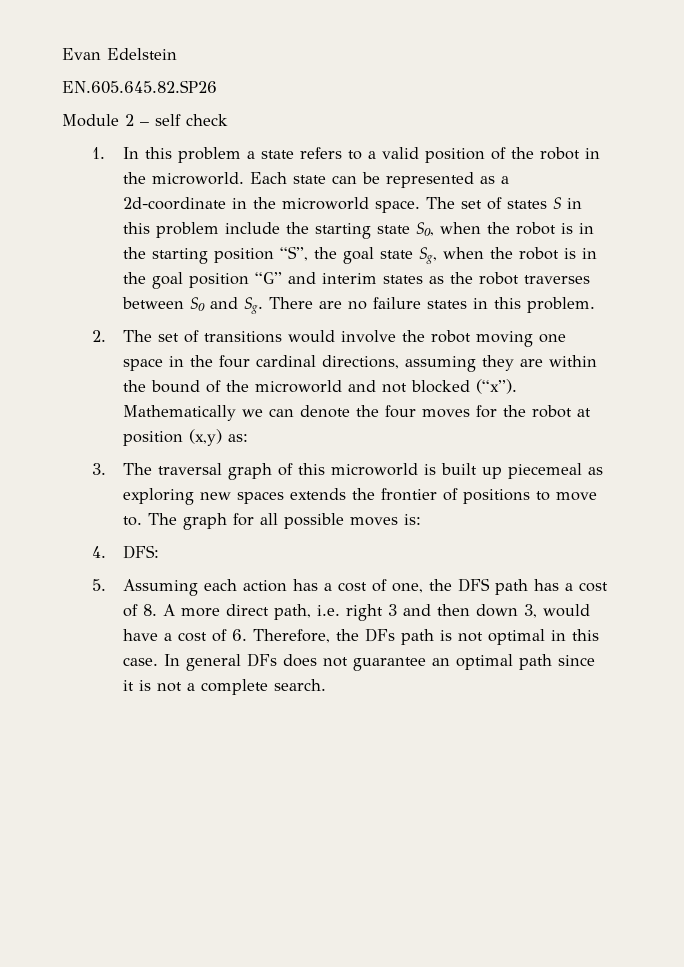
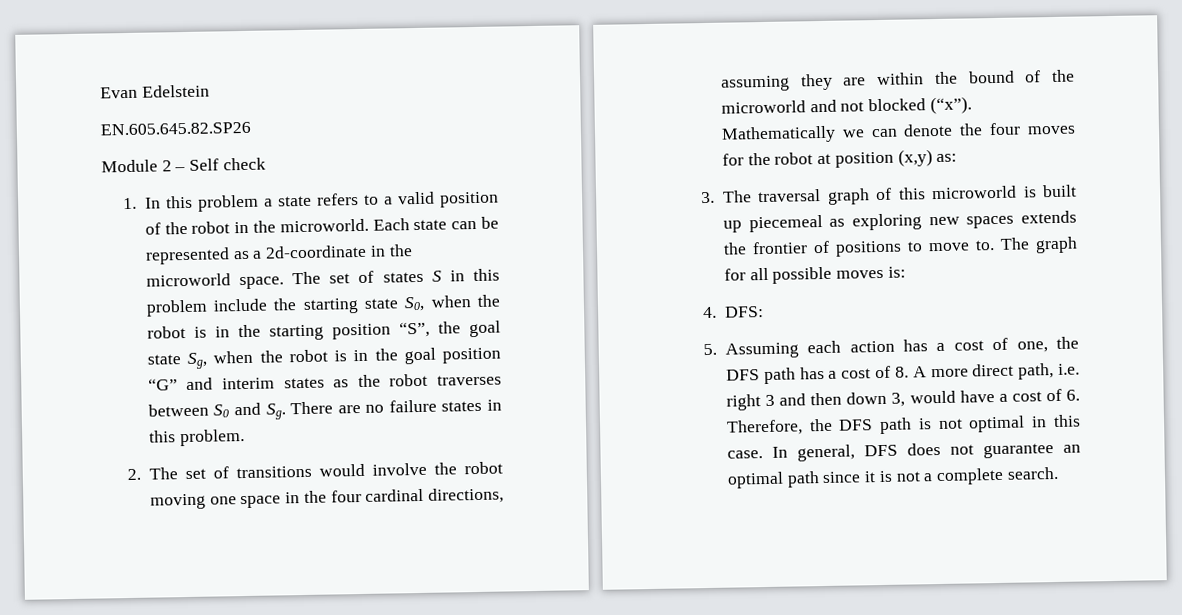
- Module 2 – self check
+ Module 2 – Self check
- 5. Assuming each action has a cost of one, the DFS path has a cost of 8. A more direct path, i.e. right 3 and then down 3, would have a cost of 6. Therefore, the DFs path is not optimal in this case.
+ 5. Assuming each action has a cost of one, the DFS path has a cost of 8. A more direct path, i.e. right 3 and then down 3, would have a cost of 6. Therefore, the DFS path is not optimal in this case.
- In general DFs does not guarantee an optimal path since it is not a complete search.
+ In general, DFS does not guarantee an optimal path since it is not a complete search.

